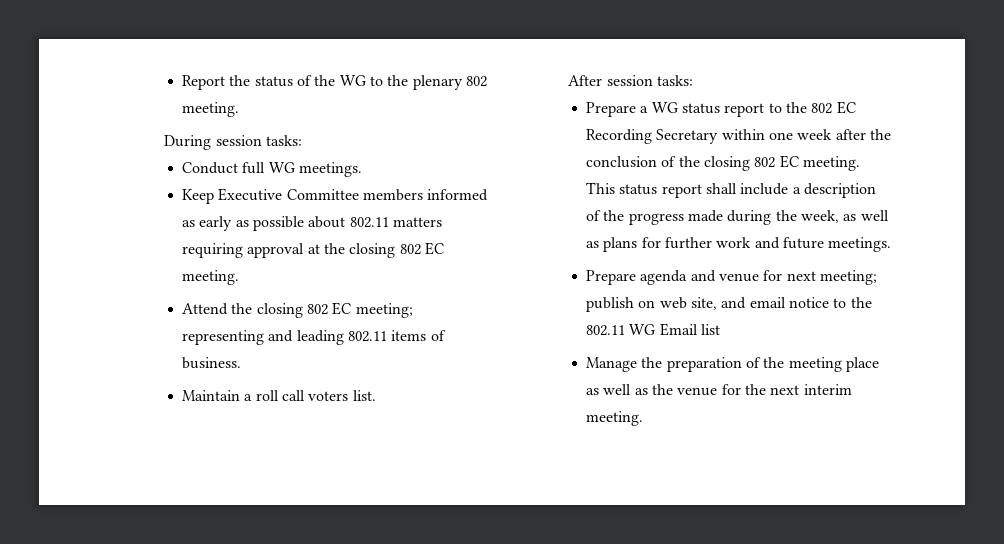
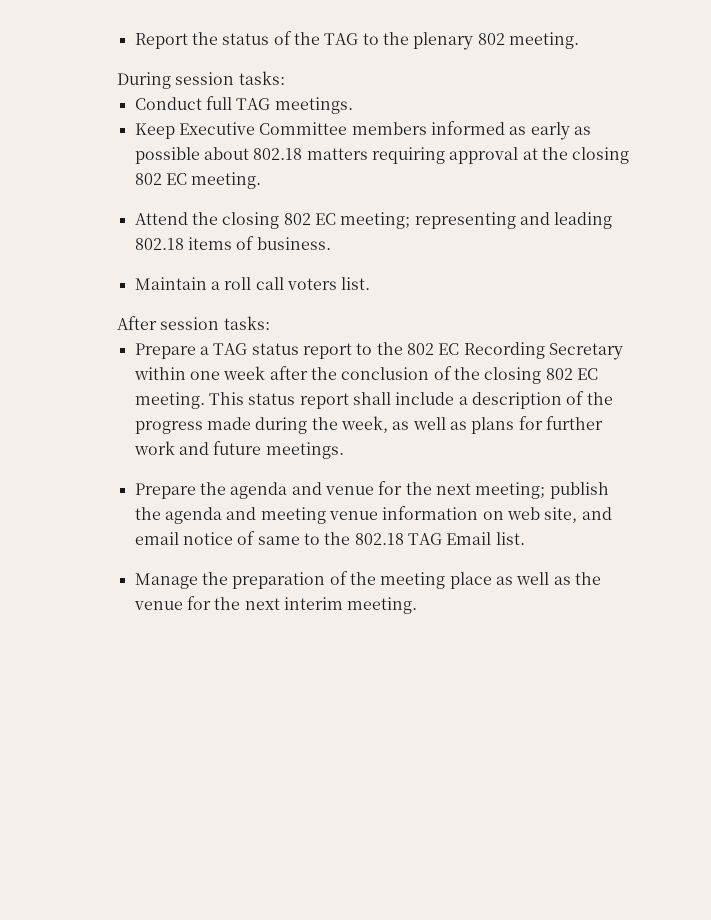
- Report the status of the WG to the plenary 802 meeting.
+ Report the status of the TAG to the plenary 802 meeting.
- Conduct full WG meetings.
+ Conduct full TAG meetings.
- Keep Executive Committee members informed as early as possible about 802.11 matters requiring approval at the closing 802 EC meeting.
+ Keep Executive Committee members informed as early as possible about 802.18 matters requiring approval at the closing 802 EC meeting.
- Attend the closing 802 EC meeting; representing and leading 802.11 items of business.
+ Attend the closing 802 EC meeting; representing and leading 802.18 items of business.
- Prepare a WG status report to the 802 EC Recording Secretary within one week after the conclusion of the closing 802 EC meeting.
+ Prepare a TAG status report to the 802 EC Recording Secretary within one week after the conclusion of the closing 802 EC meeting.
- Prepare agenda and venue for next meeting; publish on web site, and email notice to the 802.11 WG Email list
+ Prepare the agenda and venue for the next meeting; publish the agenda and meeting venue information on web site, and email notice of same to the 802.18 TAG Email list.

